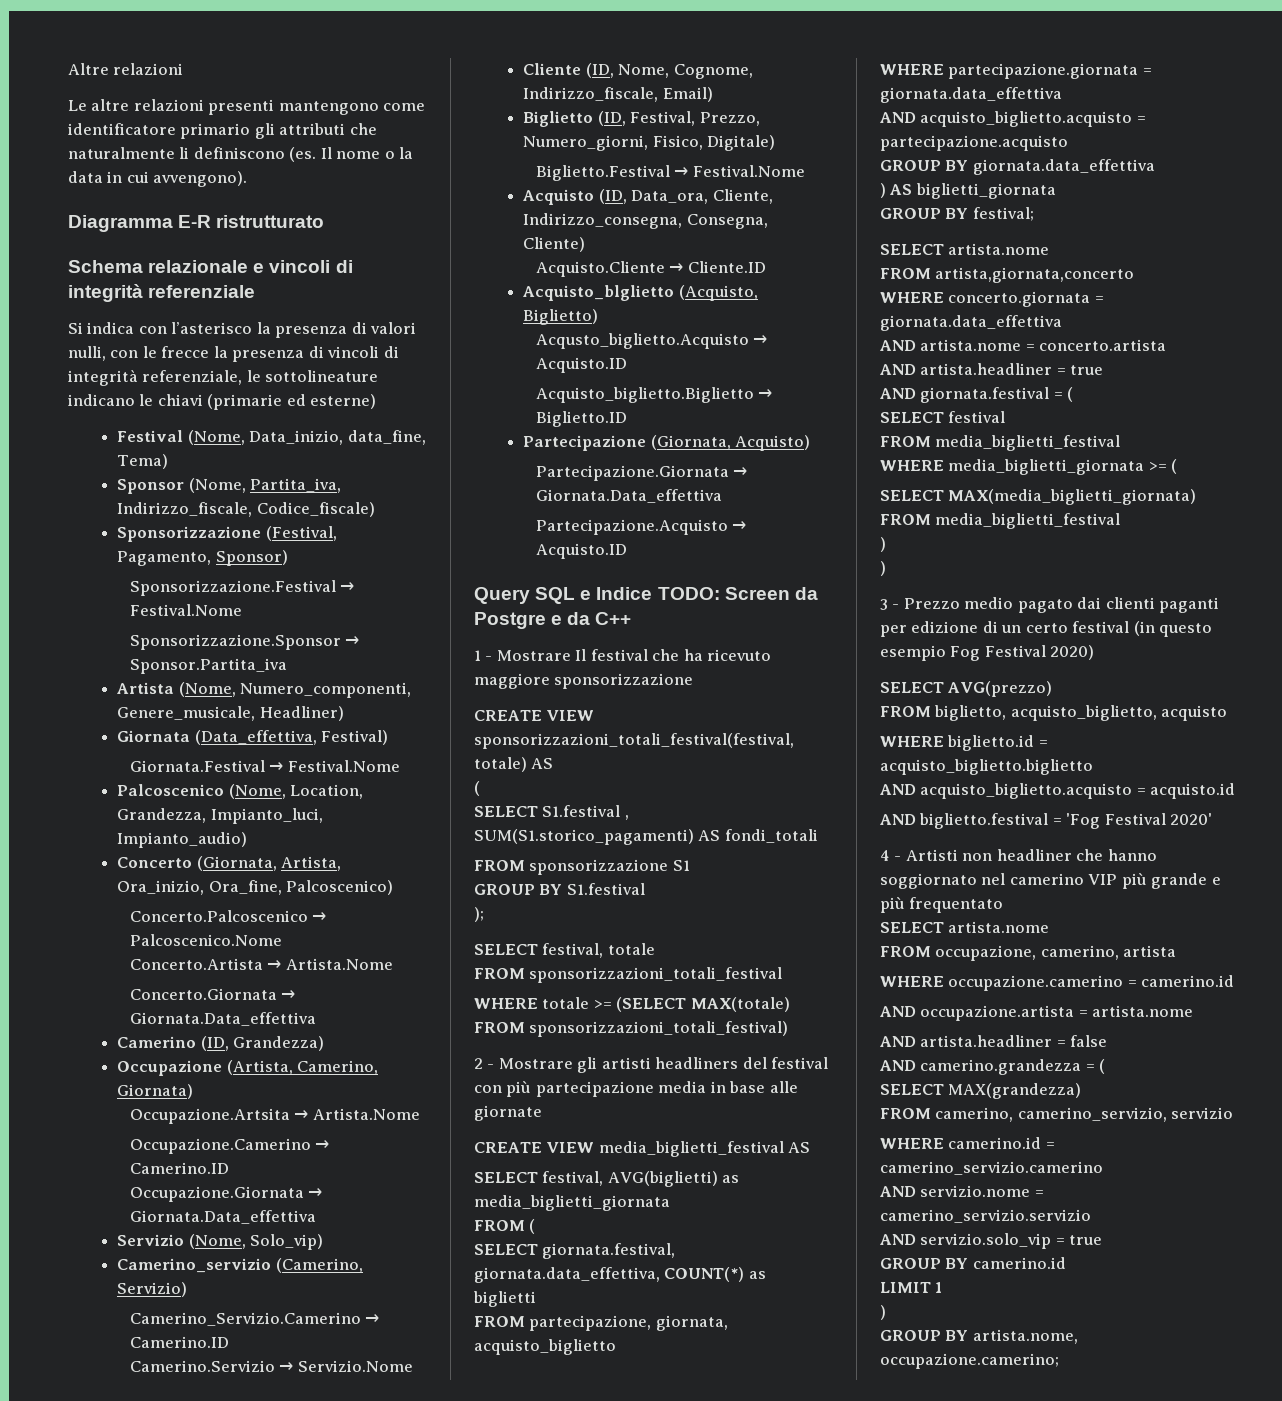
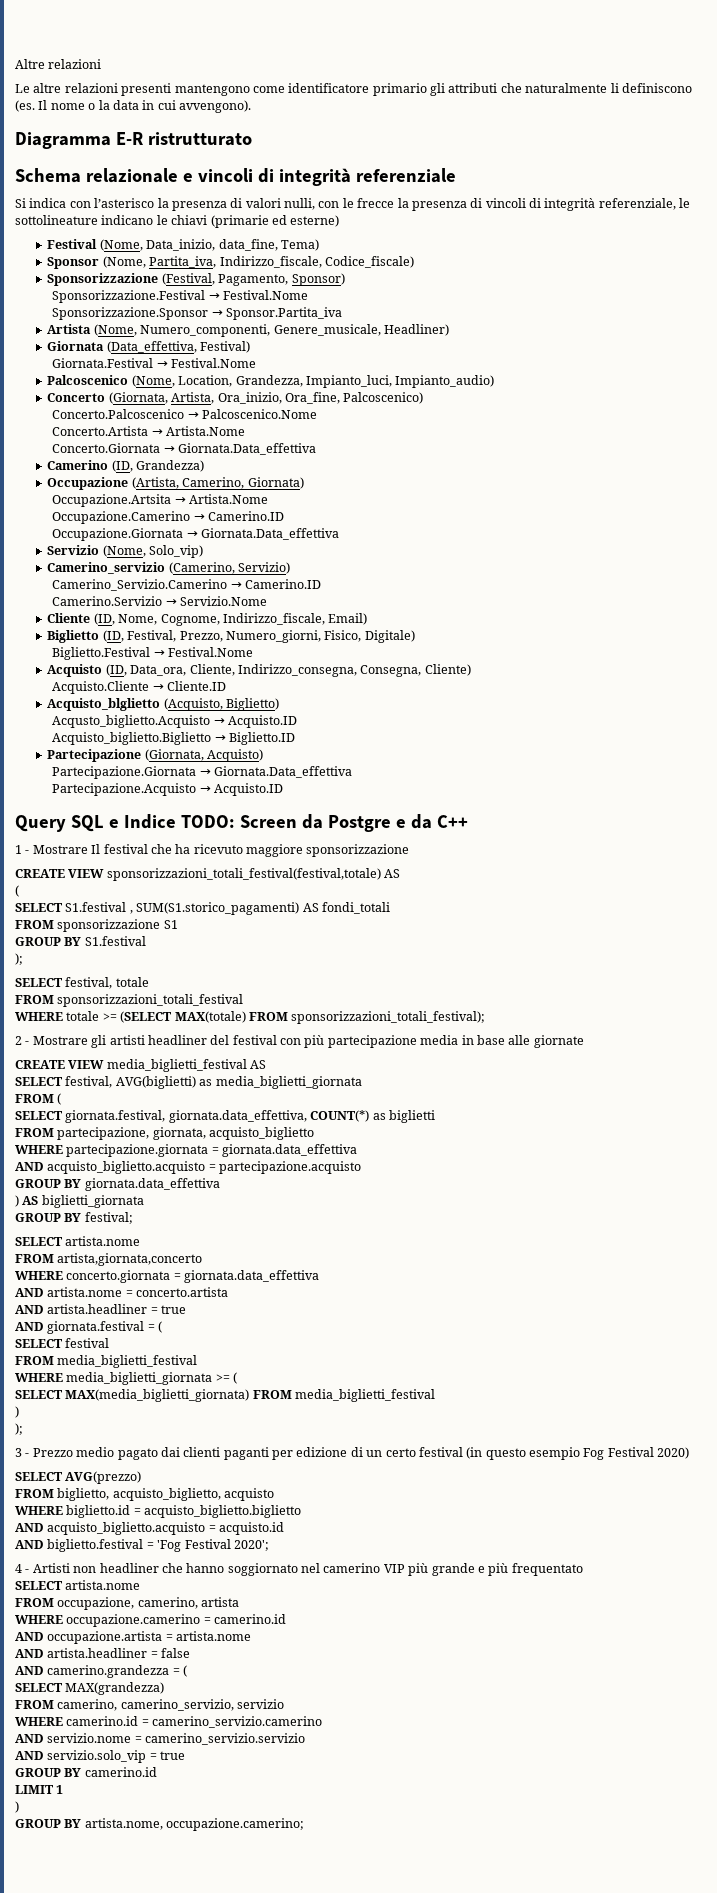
- WHERE totale >= (SELECT MAX(totale) FROM sponsorizzazioni_totali_festival)
+ WHERE totale >= (SELECT MAX(totale) FROM sponsorizzazioni_totali_festival);
- 2 - Mostrare gli artisti headliners del festival con più partecipazione media in base alle giornate
+ 2 - Mostrare gli artisti headliner del festival con più partecipazione media in base alle giornate
  SELECT MAX(media_biglietti_giornata) FROM media_biglietti_festival
  )
- )
+ );
- AND biglietto.festival = 'Fog Festival 2020'
+ AND biglietto.festival = 'Fog Festival 2020';

